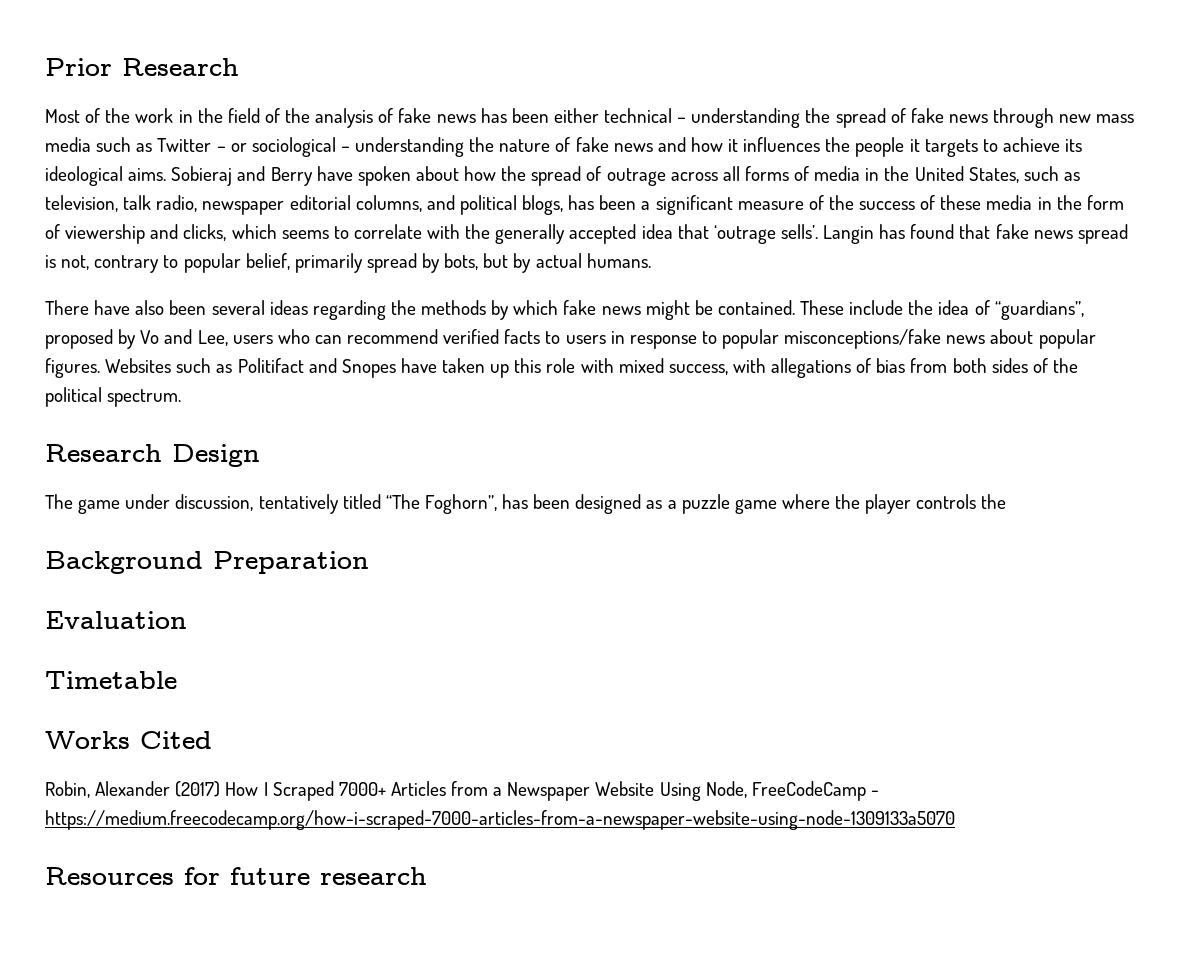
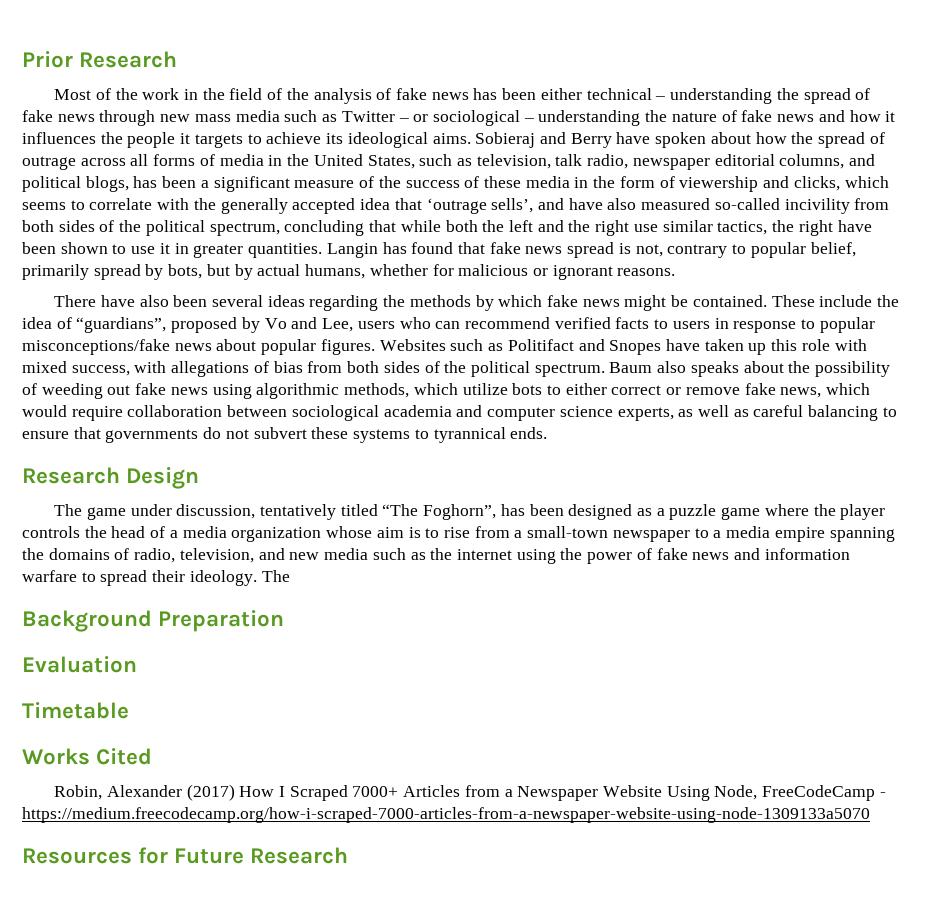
- Sobieraj and Berry have spoken about how the spread of outrage across all forms of media in the United States, such as television, talk radio, newspaper editorial columns, and political blogs, has been a significant measure of the success of these media in the form of viewership and clicks, which seems to correlate with the generally accepted idea that ‘outrage sells’.
+ Sobieraj and Berry have spoken about how the spread of outrage across all forms of media in the United States, such as television, talk radio, newspaper editorial columns, and political blogs, has been a significant measure of the success of these media in the form of viewership and clicks, which seems to correlate with the generally accepted idea that ‘outrage sells’, and have also measured so-called incivility from both sides of the political spectrum, concluding that while both the left and the right use similar tactics, the right have been shown to use it in greater quantities.
- Langin has found that fake news spread is not, contrary to popular belief, primarily spread by bots, but by actual humans.
+ Langin has found that fake news spread is not, contrary to popular belief, primarily spread by bots, but by actual humans, whether for malicious or ignorant reasons.
+ Baum also speaks about the possibility of weeding out fake news using algorithmic methods, which utilize bots to either correct or remove fake news, which would require collaboration between sociological academia and computer science experts, as well as careful balancing to ensure that governments do not subvert these systems to tyrannical ends.
- The game under discussion, tentatively titled “The Foghorn”, has been designed as a puzzle game where the player controls the
+ The game under discussion, tentatively titled “The Foghorn”, has been designed as a puzzle game where the player controls the head of a media organization whose aim is to rise from a small-town newspaper to a media empire spanning the domains of radio, television, and new media such as the internet using the power of fake news and information warfare to spread their ideology. The
- Resources for future research
+ Resources for Future Research

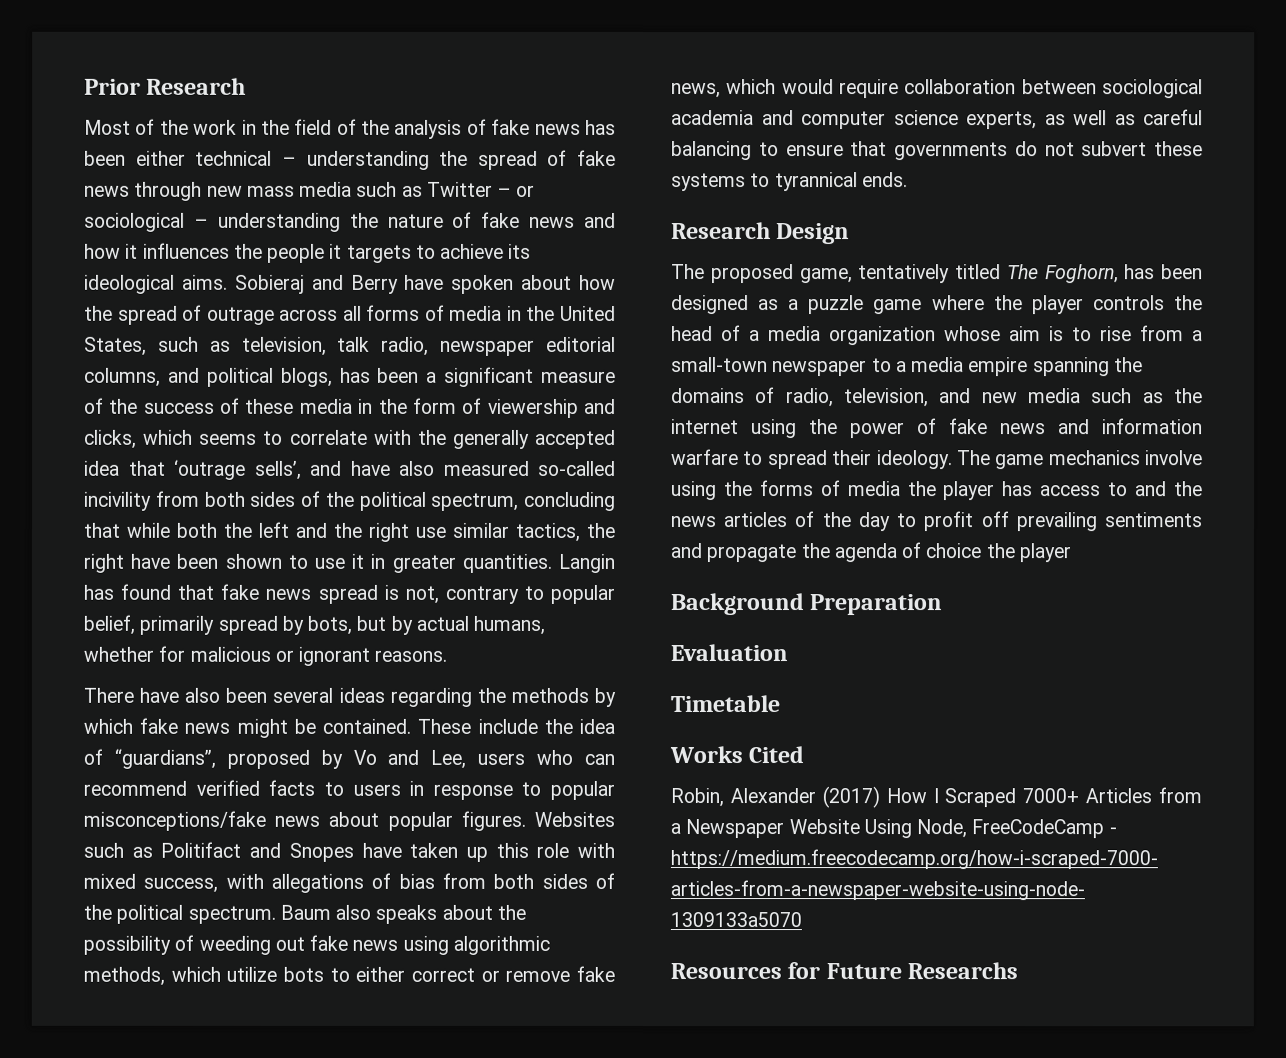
- The game under discussion, tentatively titled “The Foghorn”, has been designed as a puzzle game where the player controls the head of a media organization whose aim is to rise from a small-town newspaper to a media empire spanning the domains of radio, television, and new media such as the internet using the power of fake news and information warfare to spread their ideology. The
+ The proposed game, tentatively titled The Foghorn, has been designed as a puzzle game where the player controls the head of a media organization whose aim is to rise from a small-town newspaper to a media empire spanning the domains of radio, television, and new media such as the internet using the power of fake news and information warfare to spread their ideology. The game mechanics involve using the forms of media the player has access to and the news articles of the day to profit off prevailing sentiments and propagate the agenda of choice the player
- Resources for Future Research
+ Resources for Future Researchs

